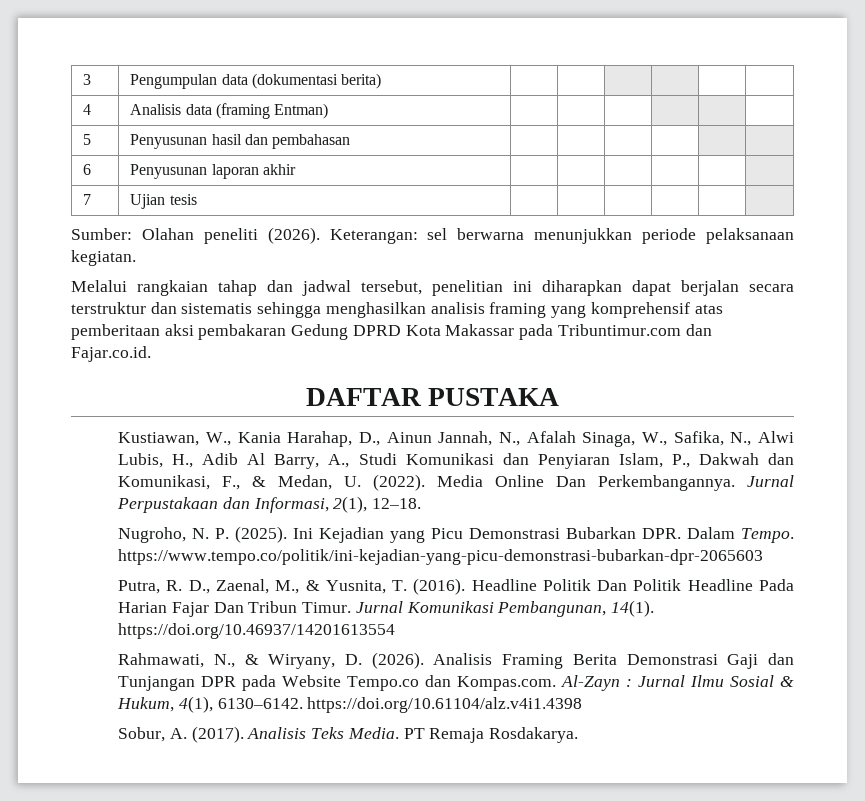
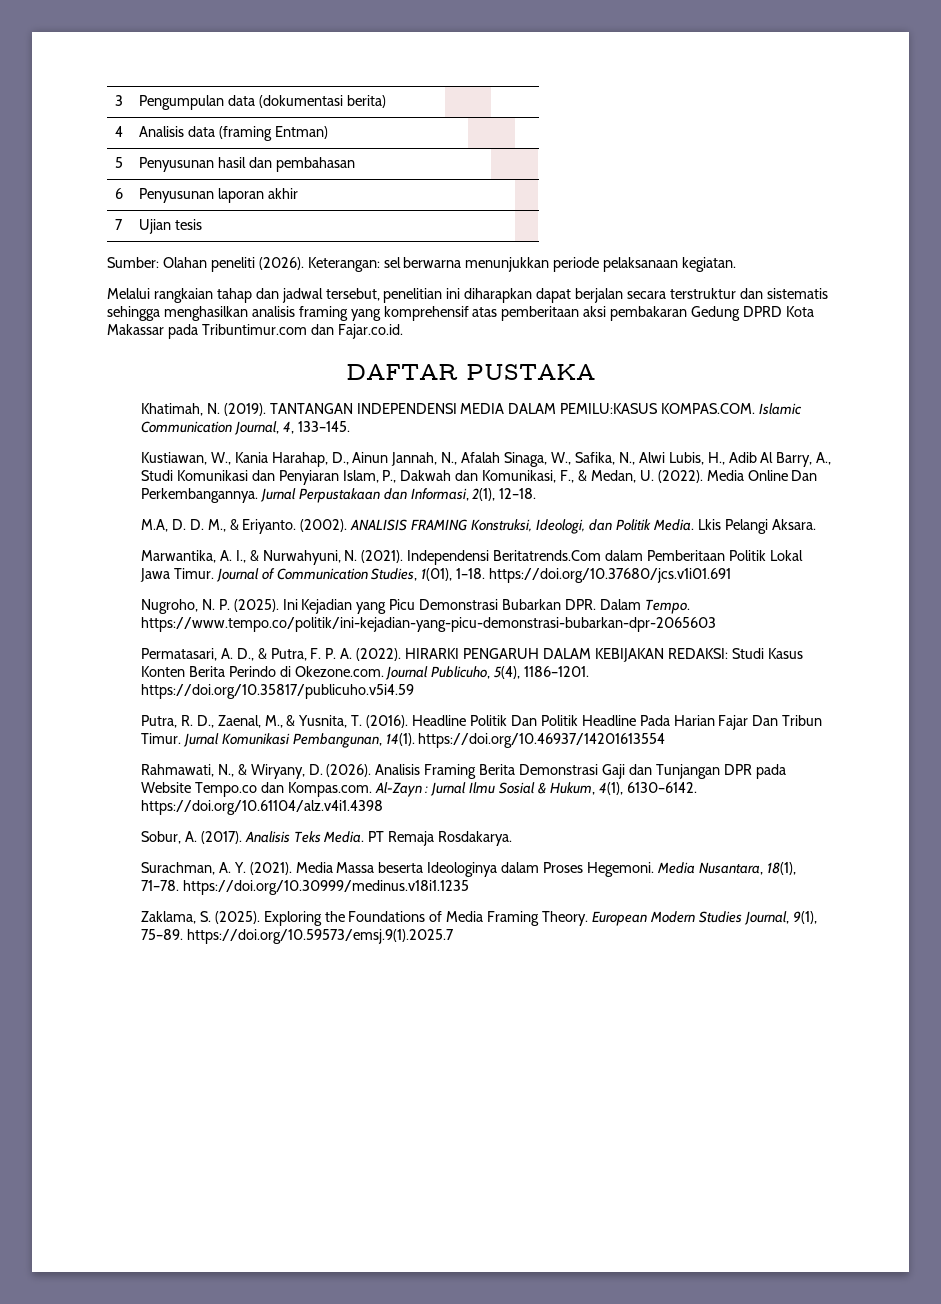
+ Khatimah, N. (2019). TANTANGAN INDEPENDENSI MEDIA DALAM PEMILU:KASUS KOMPAS.COM. Islamic Communication Journal, 4, 133–145.
+ M.A, D. D. M., & Eriyanto. (2002). ANALISIS FRAMING Konstruksi, Ideologi, dan Politik Media. Lkis Pelangi Aksara.
+ Marwantika, A. I., & Nurwahyuni, N. (2021). Independensi Beritatrends.Com dalam Pemberitaan Politik Lokal Jawa Timur. Journal of Communication Studies, 1(01), 1–18. https://doi.org/10.37680/jcs.v1i01.691
+ Permatasari, A. D., & Putra, F. P. A. (2022). HIRARKI PENGARUH DALAM KEBIJAKAN REDAKSI: Studi Kasus Konten Berita Perindo di Okezone.com. Journal Publicuho, 5(4), 1186–1201. https://doi.org/10.35817/publicuho.v5i4.59
+ Surachman, A. Y. (2021). Media Massa beserta Ideologinya dalam Proses Hegemoni. Media Nusantara, 18(1), 71–78. https://doi.org/10.30999/medinus.v18i1.1235
+ Zaklama, S. (2025). Exploring the Foundations of Media Framing Theory. European Modern Studies Journal, 9(1), 75–89. https://doi.org/10.59573/emsj.9(1).2025.7

